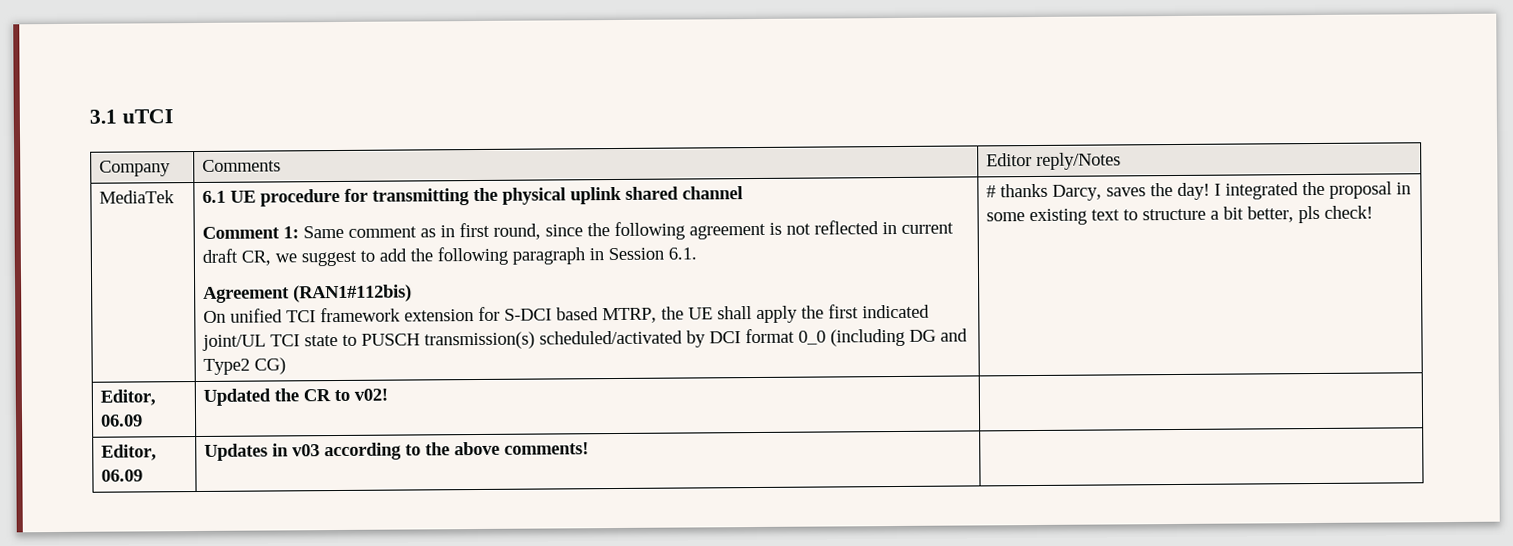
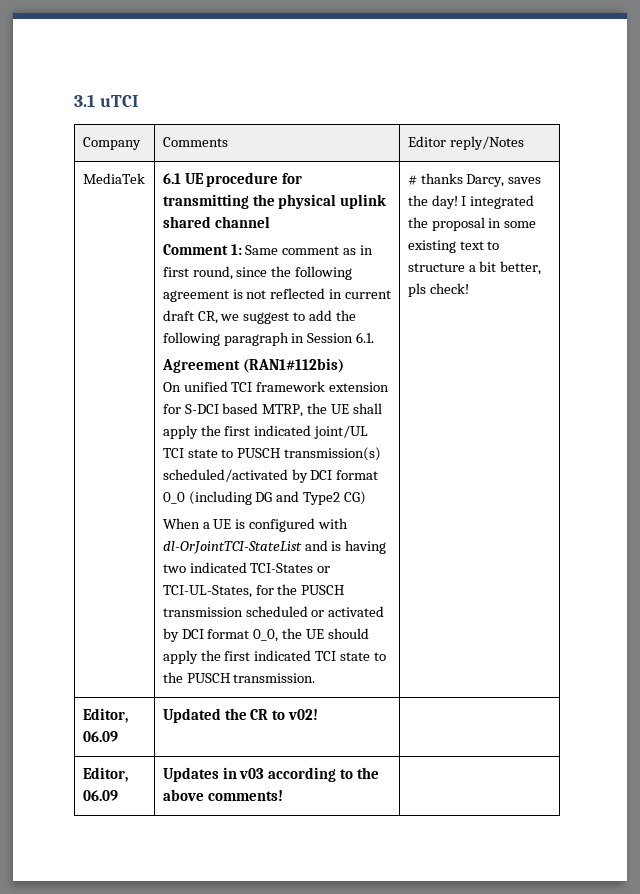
+ When a UE is configured with dl-OrJointTCI-StateList and is having two indicated TCI-States or TCI-UL-States, for the PUSCH transmission scheduled or activated by DCI format 0_0, the UE should apply the first indicated TCI state to the PUSCH transmission.

